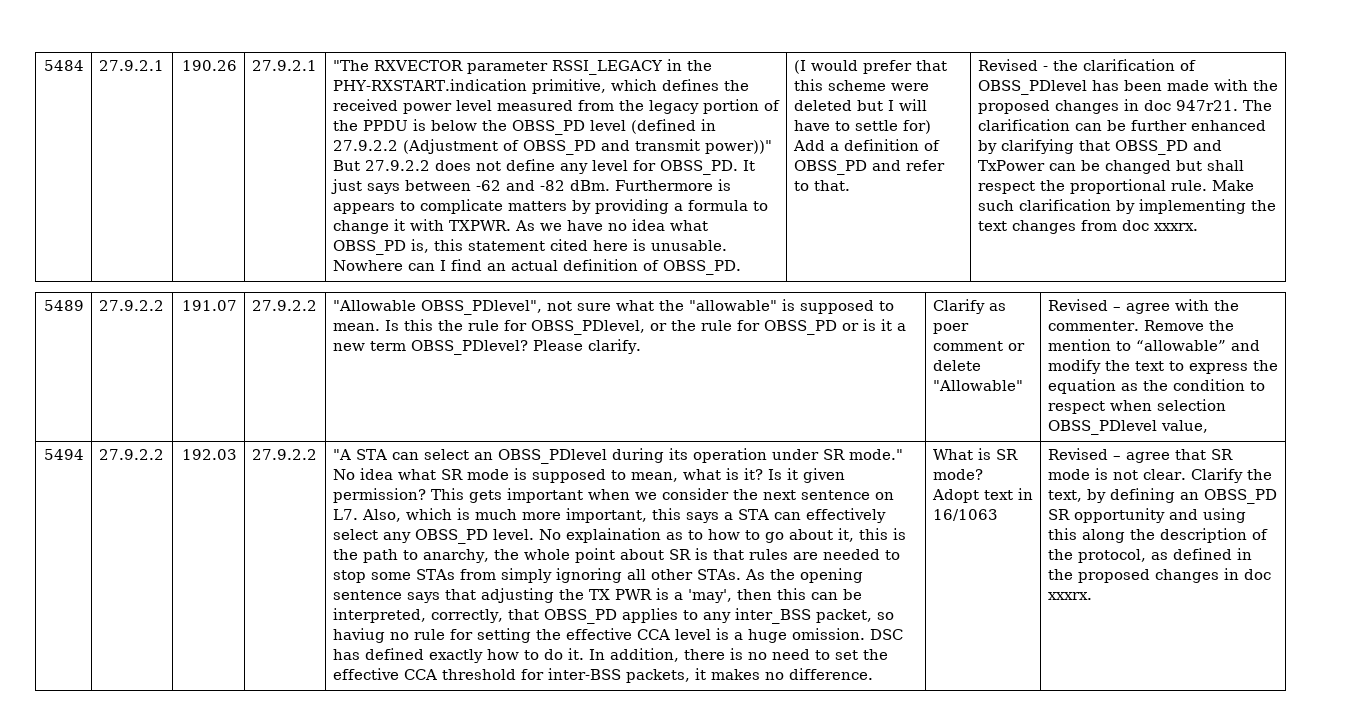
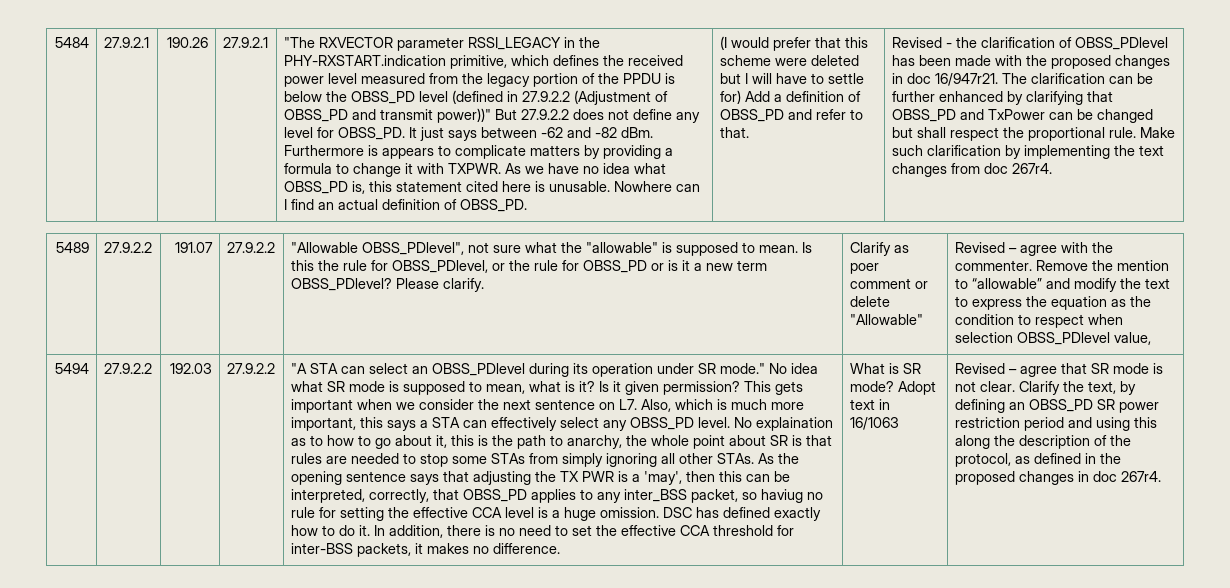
- Revised - the clarification of OBSS_PDlevel has been made with the proposed changes in doc 947r21.
+ Revised - the clarification of OBSS_PDlevel has been made with the proposed changes in doc 16/947r21.
- Make such clarification by implementing the text changes from doc xxxrx.
+ Make such clarification by implementing the text changes from doc 267r4.
- Clarify the text, by defining an OBSS_PD SR opportunity and using this along the description of the protocol, as defined in the proposed changes in doc xxxrx.
+ Clarify the text, by defining an OBSS_PD SR power restriction period and using this along the description of the protocol, as defined in the proposed changes in doc 267r4.

